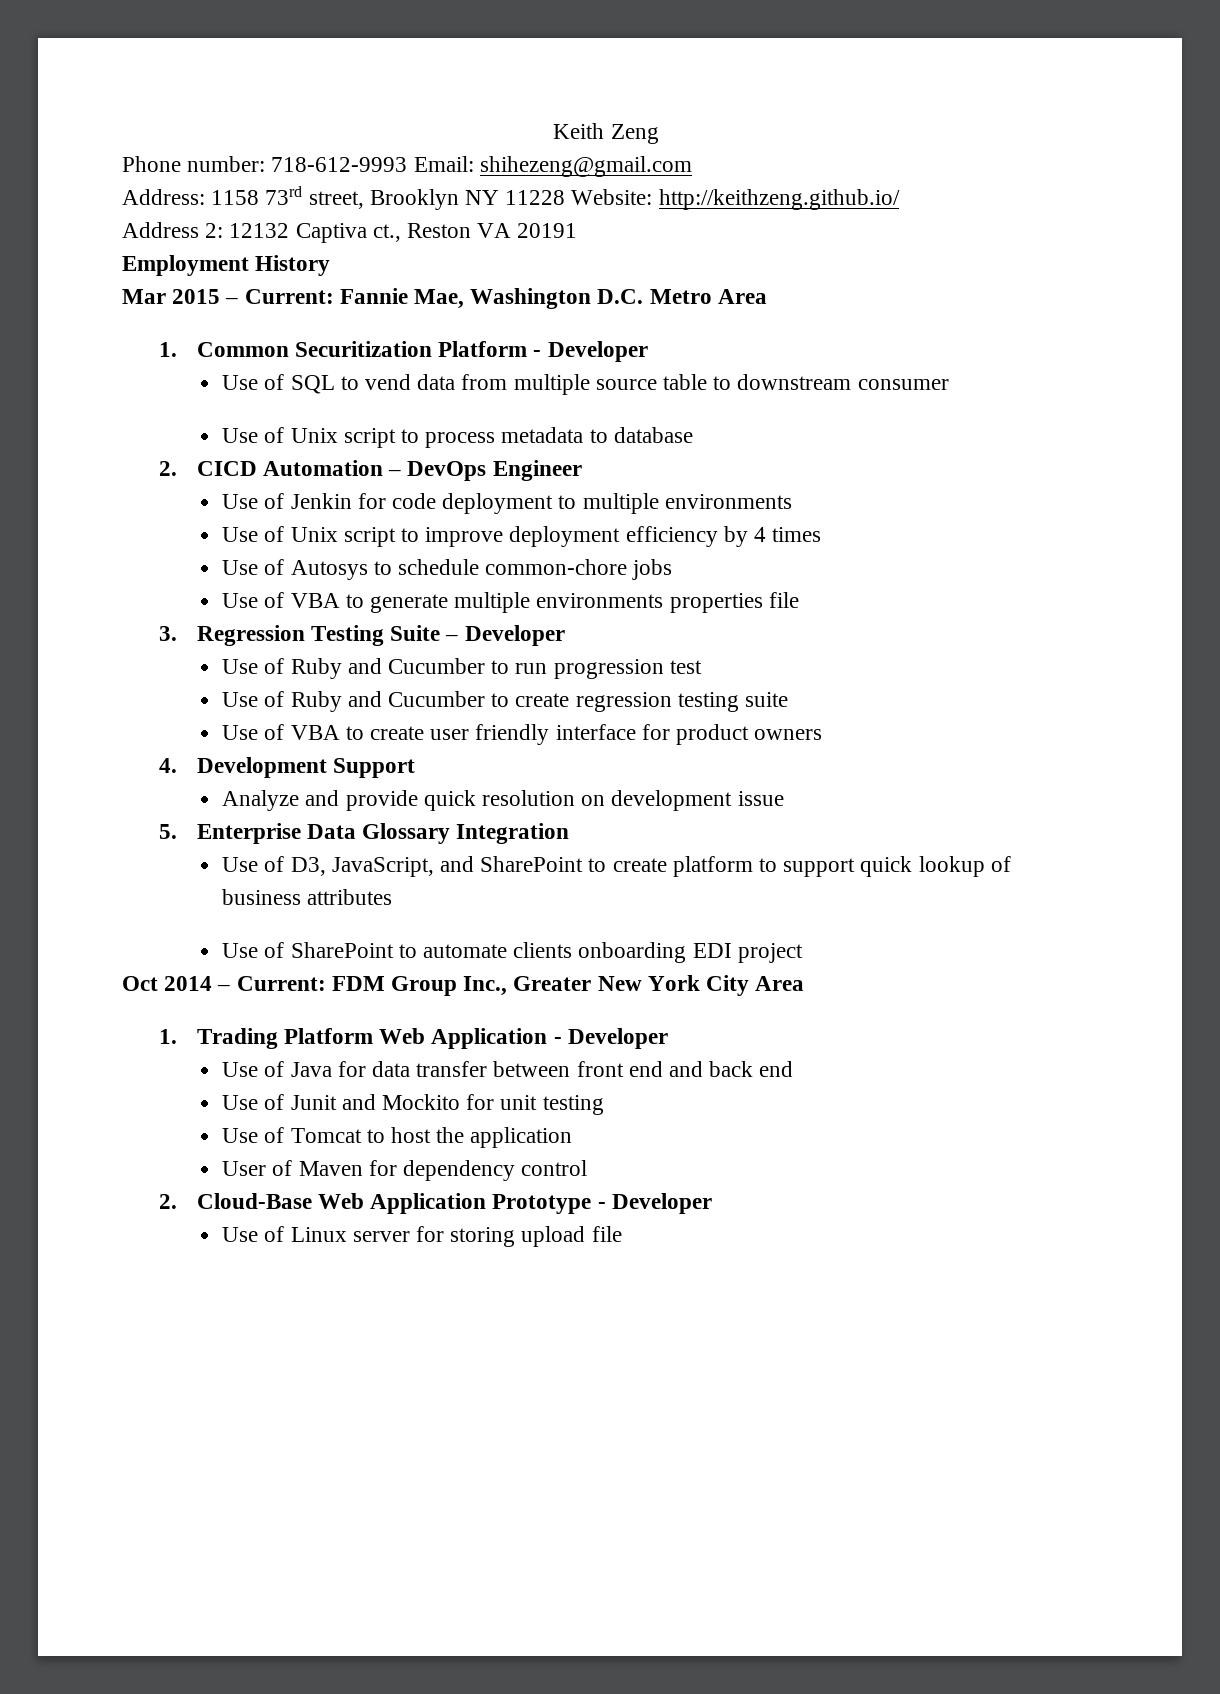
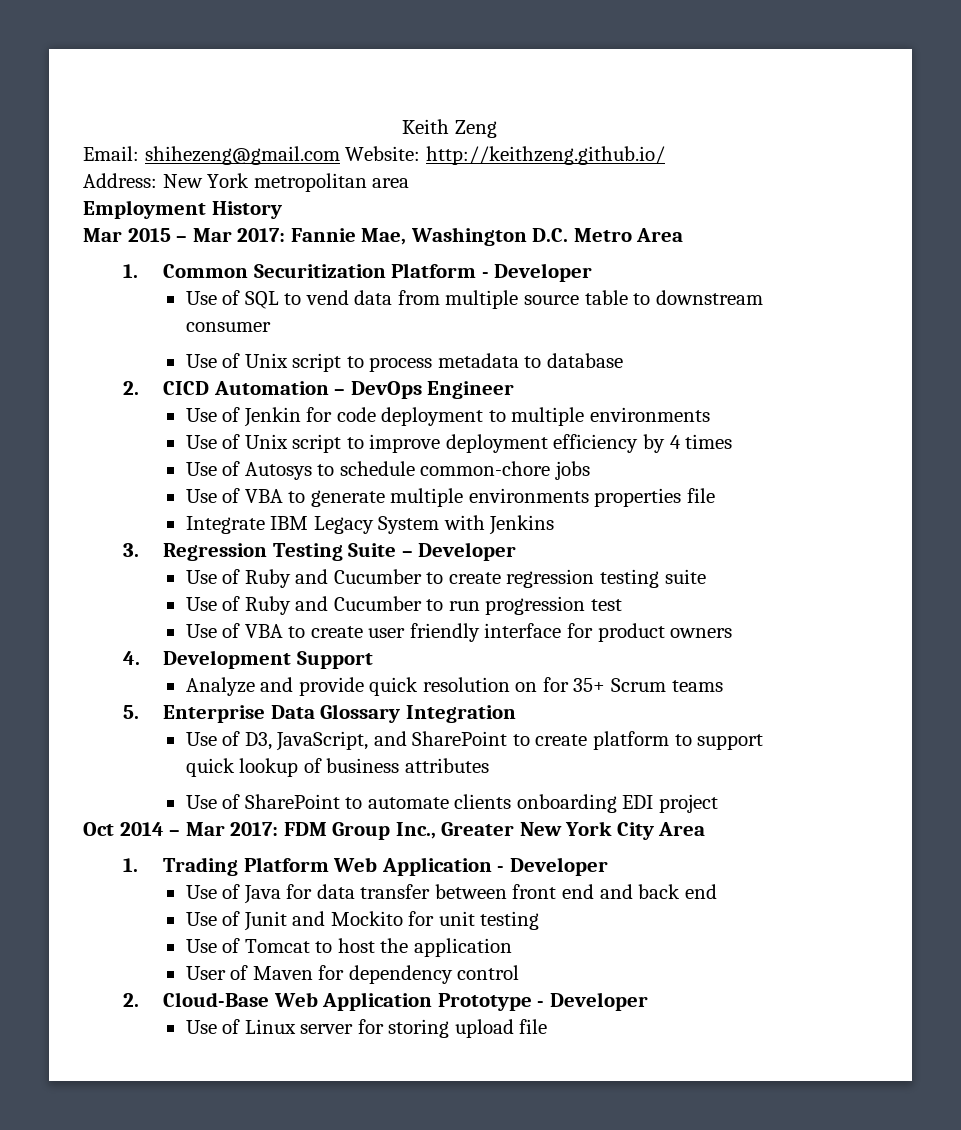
- Phone number: 718-612-9993 Email: shihezeng@gmail.com
- Address: 1158 73rd street, Brooklyn NY 11228 Website: http://keithzeng.github.io/
- Address 2: 12132 Captiva ct., Reston VA 20191
+ Email: shihezeng@gmail.com Website: http://keithzeng.github.io/
+ Address: New York metropolitan area
- Mar 2015 – Current: Fannie Mae, Washington D.C. Metro Area
+ Mar 2015 – Mar 2017: Fannie Mae, Washington D.C. Metro Area
+ Integrate IBM Legacy System with Jenkins
+ Use of Ruby and Cucumber to create regression testing suite
  Use of Ruby and Cucumber to run progression test
- Use of Ruby and Cucumber to create regression testing suite
- Analyze and provide quick resolution on development issue
+ Analyze and provide quick resolution on for 35+ Scrum teams
- Oct 2014 – Current: FDM Group Inc., Greater New York City Area
+ Oct 2014 – Mar 2017: FDM Group Inc., Greater New York City Area

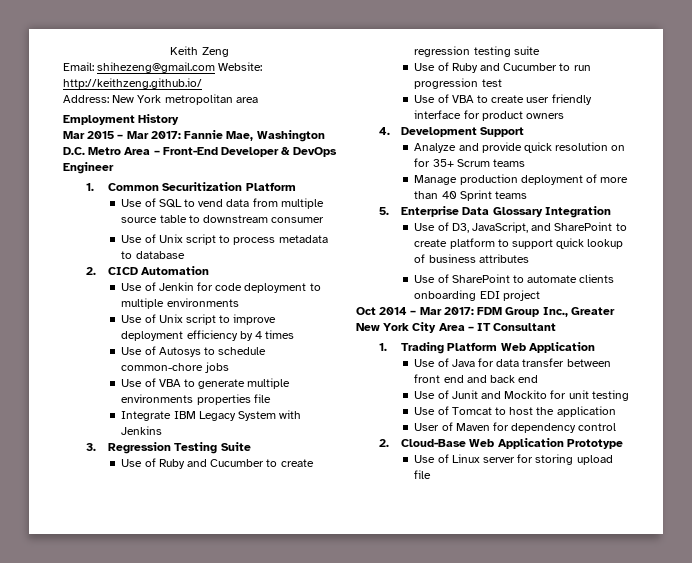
- Mar 2015 – Mar 2017: Fannie Mae, Washington D.C. Metro Area
+ Mar 2015 – Mar 2017: Fannie Mae, Washington D.C. Metro Area – Front-End Developer & DevOps Engineer
- 1. Common Securitization Platform - Developer
+ 1. Common Securitization Platform
- 2. CICD Automation – DevOps Engineer
+ 2. CICD Automation
- 3. Regression Testing Suite – Developer
+ 3. Regression Testing Suite
+ Manage production deployment of more than 40 Sprint teams
- Oct 2014 – Mar 2017: FDM Group Inc., Greater New York City Area
+ Oct 2014 – Mar 2017: FDM Group Inc., Greater New York City Area – IT Consultant
- 1. Trading Platform Web Application - Developer
+ 1. Trading Platform Web Application
- 2. Cloud-Base Web Application Prototype - Developer
+ 2. Cloud-Base Web Application Prototype

